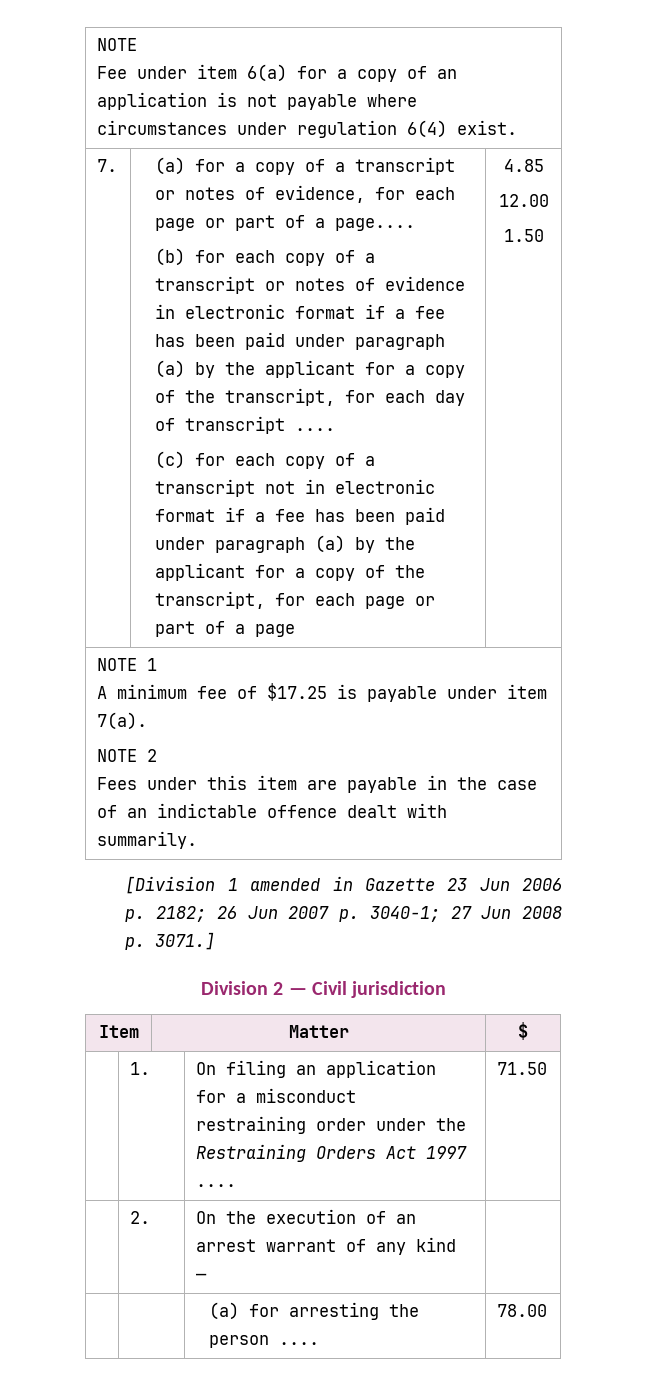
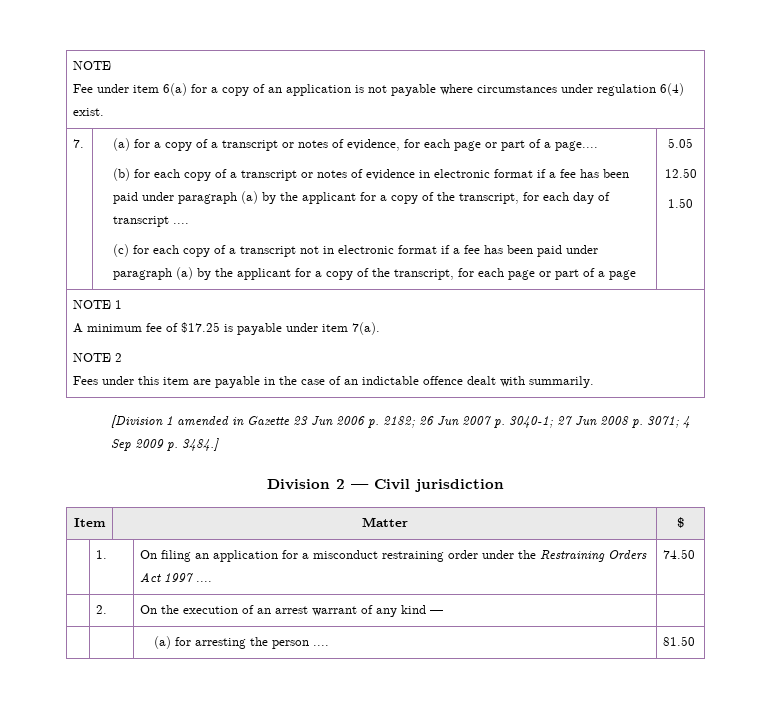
- 4.85
- 12.00
+ 5.05
+ 12.50
- [Division 1 amended in Gazette 23 Jun 2006 p. 2182; 26 Jun 2007 p. 3040-1; 27 Jun 2008 p. 3071.]
+ [Division 1 amended in Gazette 23 Jun 2006 p. 2182; 26 Jun 2007 p. 3040-1; 27 Jun 2008 p. 3071; 4 Sep 2009 p. 3484.]
- | 1. | On filing an application for a misconduct restraining order under the Restraining Orders Act 1997 .... | 71.50
+ | 1. | On filing an application for a misconduct restraining order under the Restraining Orders Act 1997 .... | 74.50
- | | (a) for arresting the person .... | 78.00
+ | | (a) for arresting the person .... | 81.50

